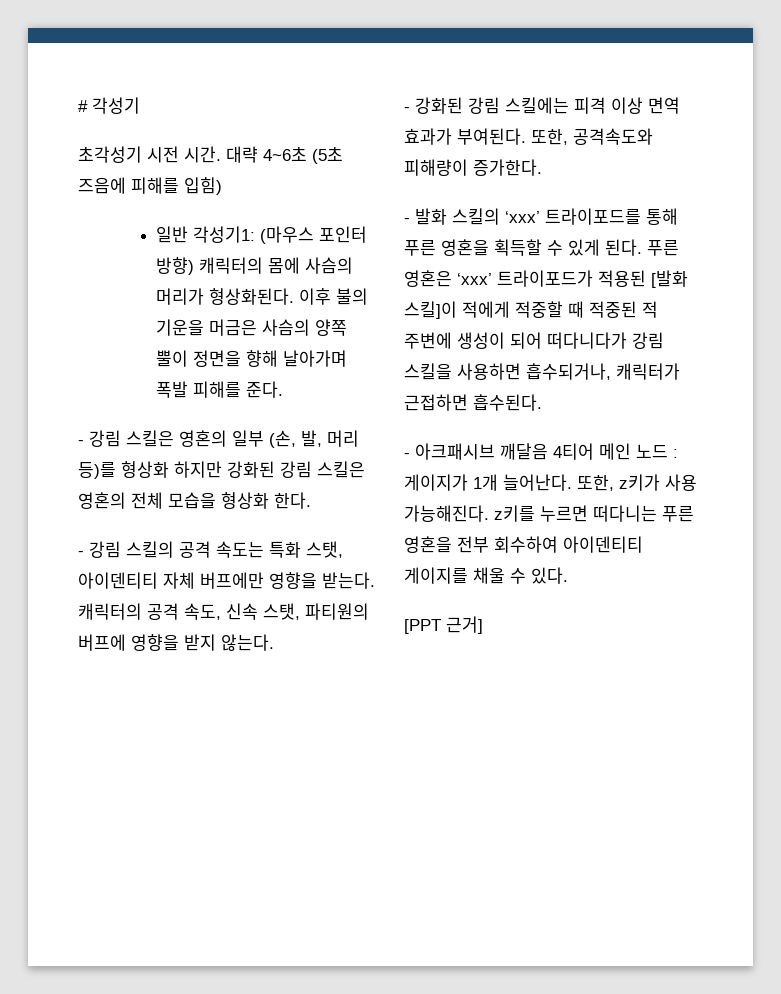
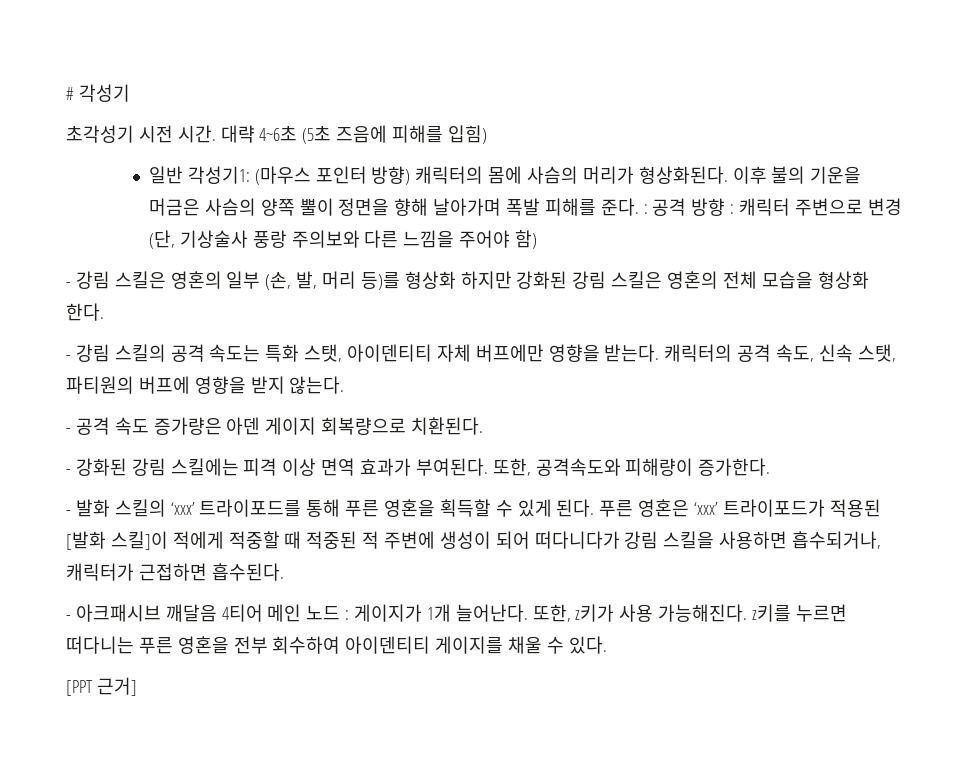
- 이후 불의 기운을 머금은 사슴의 양쪽 뿔이 정면을 향해 날아가며 폭발 피해를 준다.
+ 이후 불의 기운을 머금은 사슴의 양쪽 뿔이 정면을 향해 날아가며 폭발 피해를 준다. : 공격 방향 : 캐릭터 주변으로 변경 (단, 기상술사 풍랑 주의보와 다른 느낌을 주어야 함)
+ - 공격 속도 증가량은 아덴 게이지 회복량으로 치환된다.

